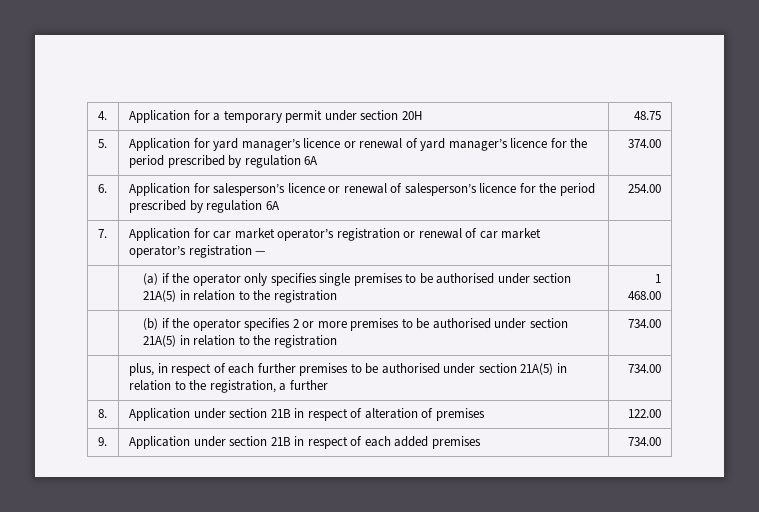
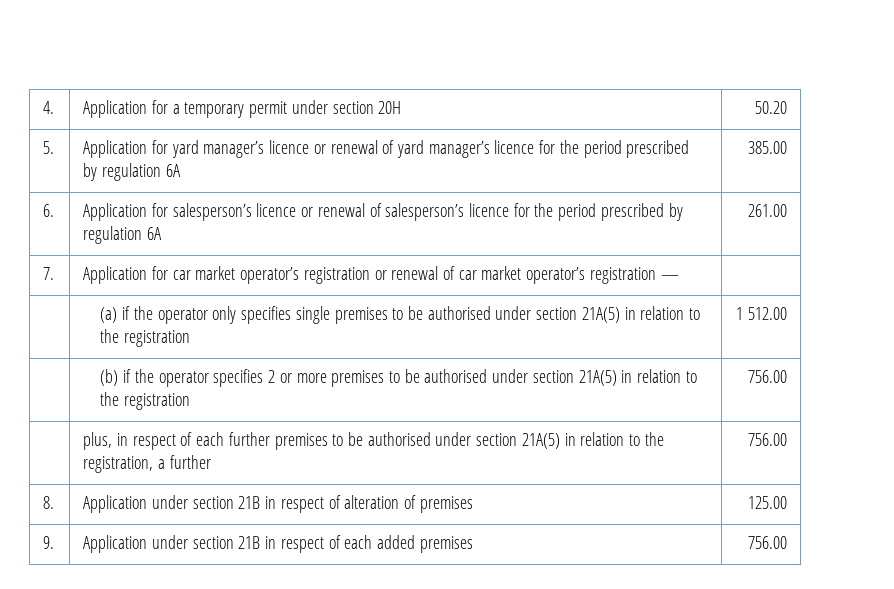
- 4. | Application for a temporary permit under section 20H | 48.75
+ 4. | Application for a temporary permit under section 20H | 50.20
- 5. | Application for yard manager’s licence or renewal of yard manager’s licence for the period prescribed by regulation 6A | 374.00
+ 5. | Application for yard manager’s licence or renewal of yard manager’s licence for the period prescribed by regulation 6A | 385.00
- 6. | Application for salesperson’s licence or renewal of salesperson’s licence for the period prescribed by regulation 6A | 254.00
+ 6. | Application for salesperson’s licence or renewal of salesperson’s licence for the period prescribed by regulation 6A | 261.00
- | (a) if the operator only specifies single premises to be authorised under section 21A(5) in relation to the registration | 1 468.00
+ | (a) if the operator only specifies single premises to be authorised under section 21A(5) in relation to the registration | 1 512.00
- | (b) if the operator specifies 2 or more premises to be authorised under section 21A(5) in relation to the registration | 734.00
+ | (b) if the operator specifies 2 or more premises to be authorised under section 21A(5) in relation to the registration | 756.00
- | plus, in respect of each further premises to be authorised under section 21A(5) in relation to the registration, a further | 734.00
+ | plus, in respect of each further premises to be authorised under section 21A(5) in relation to the registration, a further | 756.00
- 8. | Application under section 21B in respect of alteration of premises | 122.00
+ 8. | Application under section 21B in respect of alteration of premises | 125.00
- 9. | Application under section 21B in respect of each added premises | 734.00
+ 9. | Application under section 21B in respect of each added premises | 756.00

